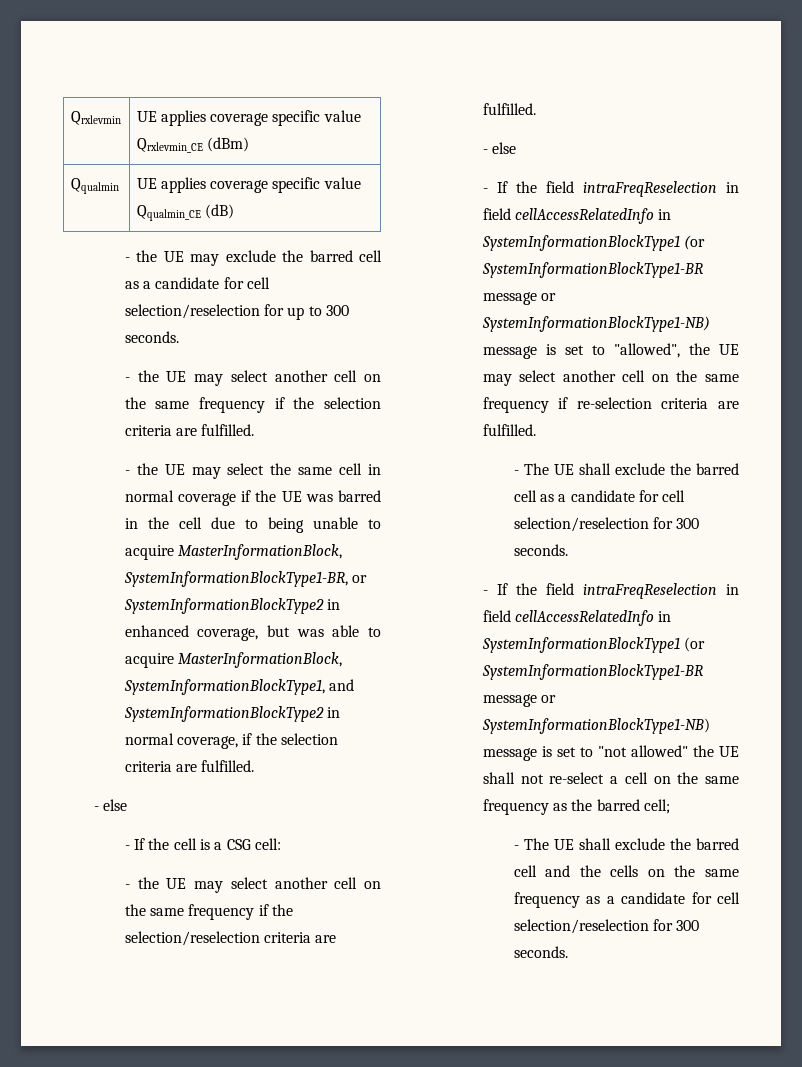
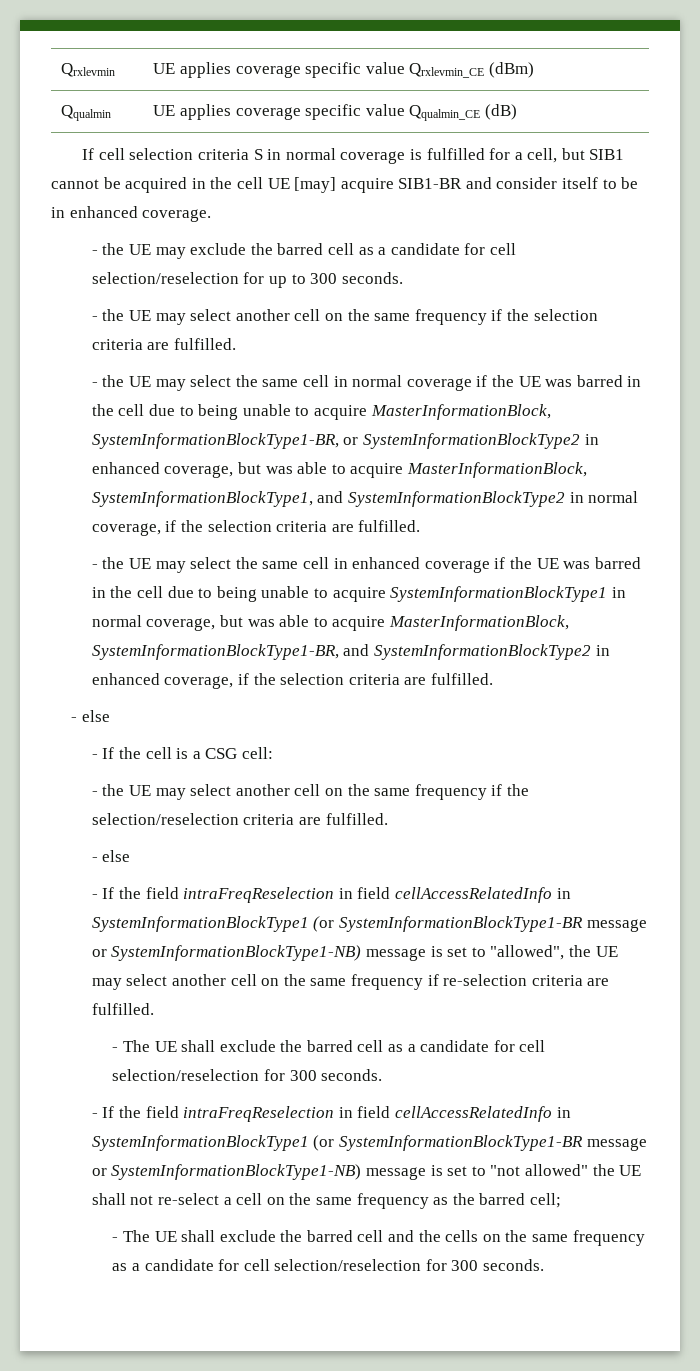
+ If cell selection criteria S in normal coverage is fulfilled for a cell, but SIB1 cannot be acquired in the cell UE [may] acquire SIB1-BR and consider itself to be in enhanced coverage.
+ - the UE may select the same cell in enhanced coverage if the UE was barred in the cell due to being unable to acquire SystemInformationBlockType1 in normal coverage, but was able to acquire MasterInformationBlock, SystemInformationBlockType1-BR, and SystemInformationBlockType2 in enhanced coverage, if the selection criteria are fulfilled.

